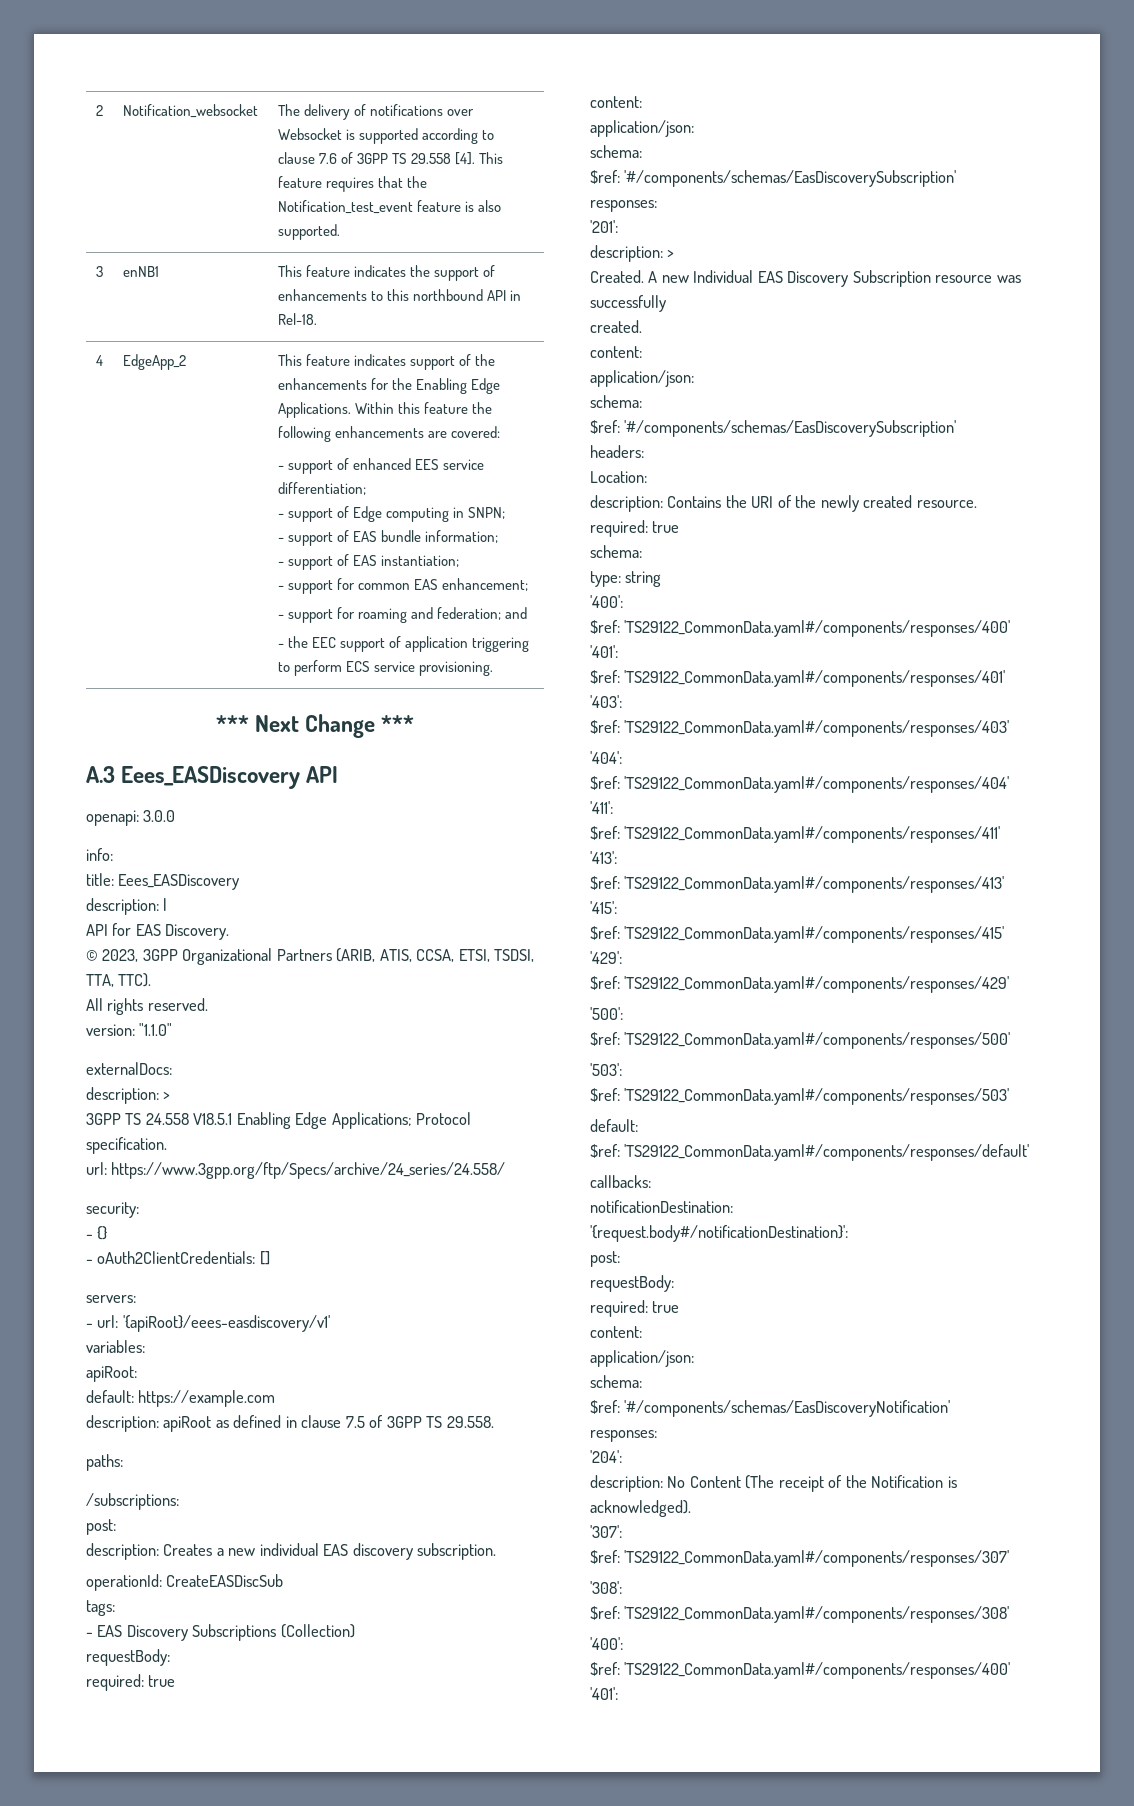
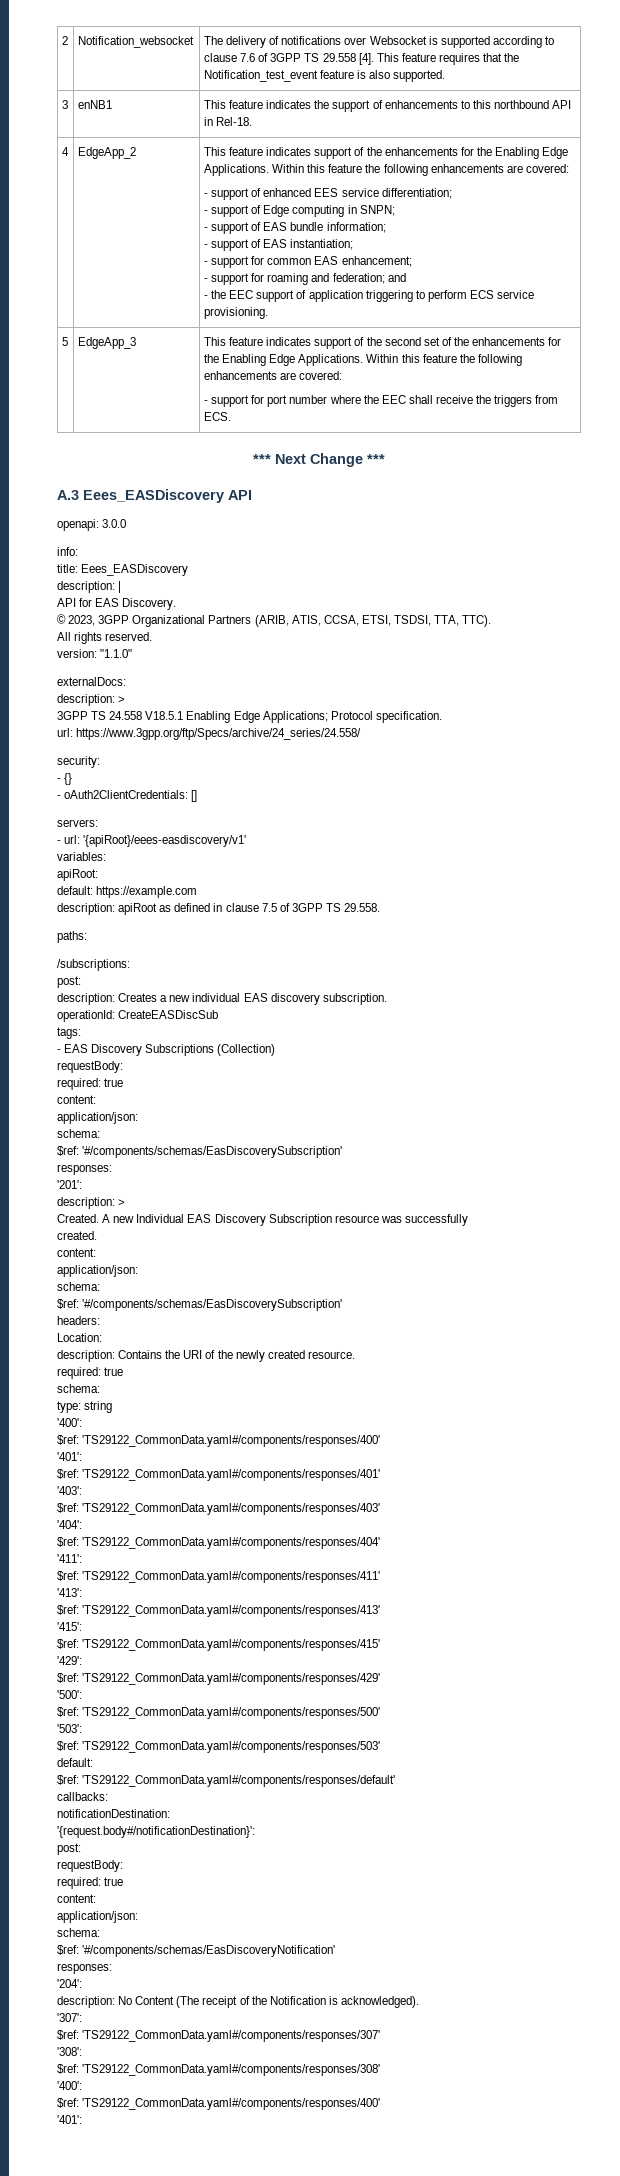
+ 5 | EdgeApp_3 | This feature indicates support of the second set of the enhancements for the Enabling Edge Applications. Within this feature the following enhancements are covered:
+ - support for port number where the EEC shall receive the triggers from ECS.

